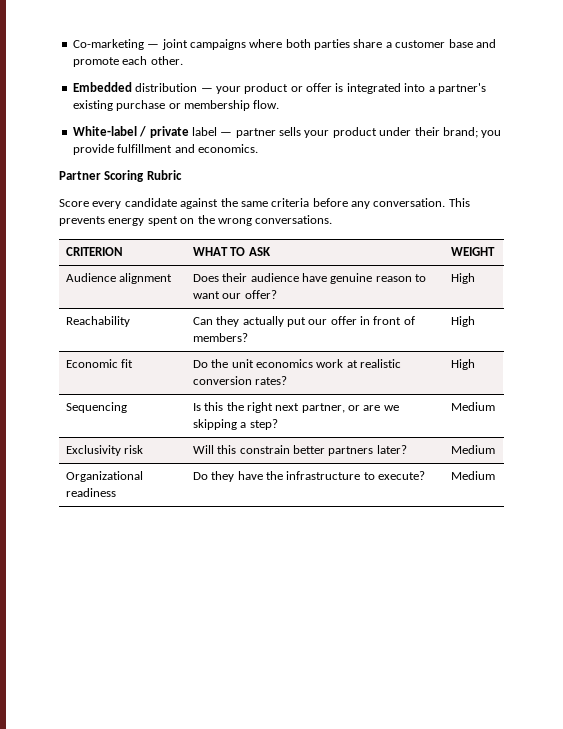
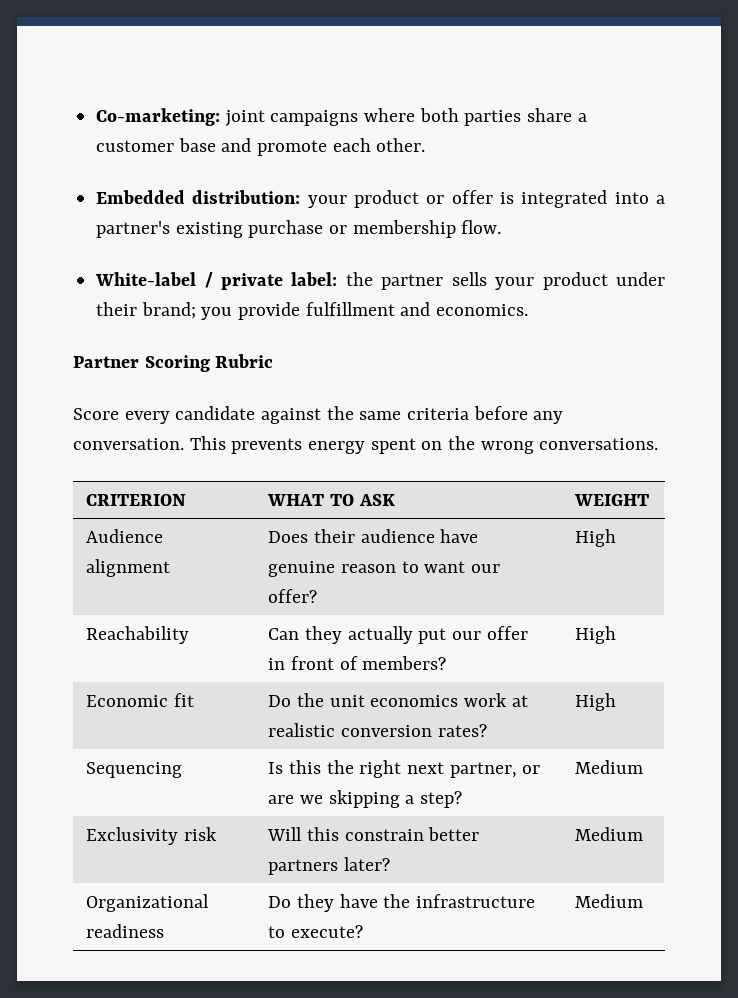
- Co-marketing — joint campaigns where both parties share a customer base and promote each other.
+ Co-marketing: joint campaigns where both parties share a customer base and promote each other.
- Embedded distribution — your product or offer is integrated into a partner's existing purchase or membership flow.
+ Embedded distribution: your product or offer is integrated into a partner's existing purchase or membership flow.
- White-label / private label — partner sells your product under their brand; you provide fulfillment and economics.
+ White-label / private label: the partner sells your product under their brand; you provide fulfillment and economics.

